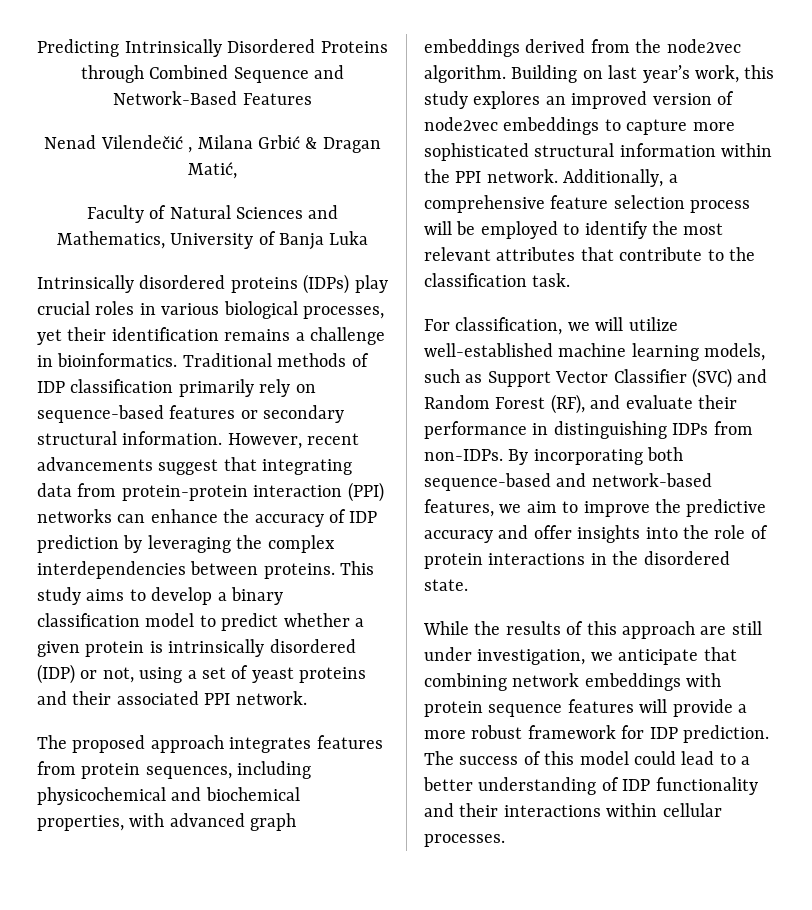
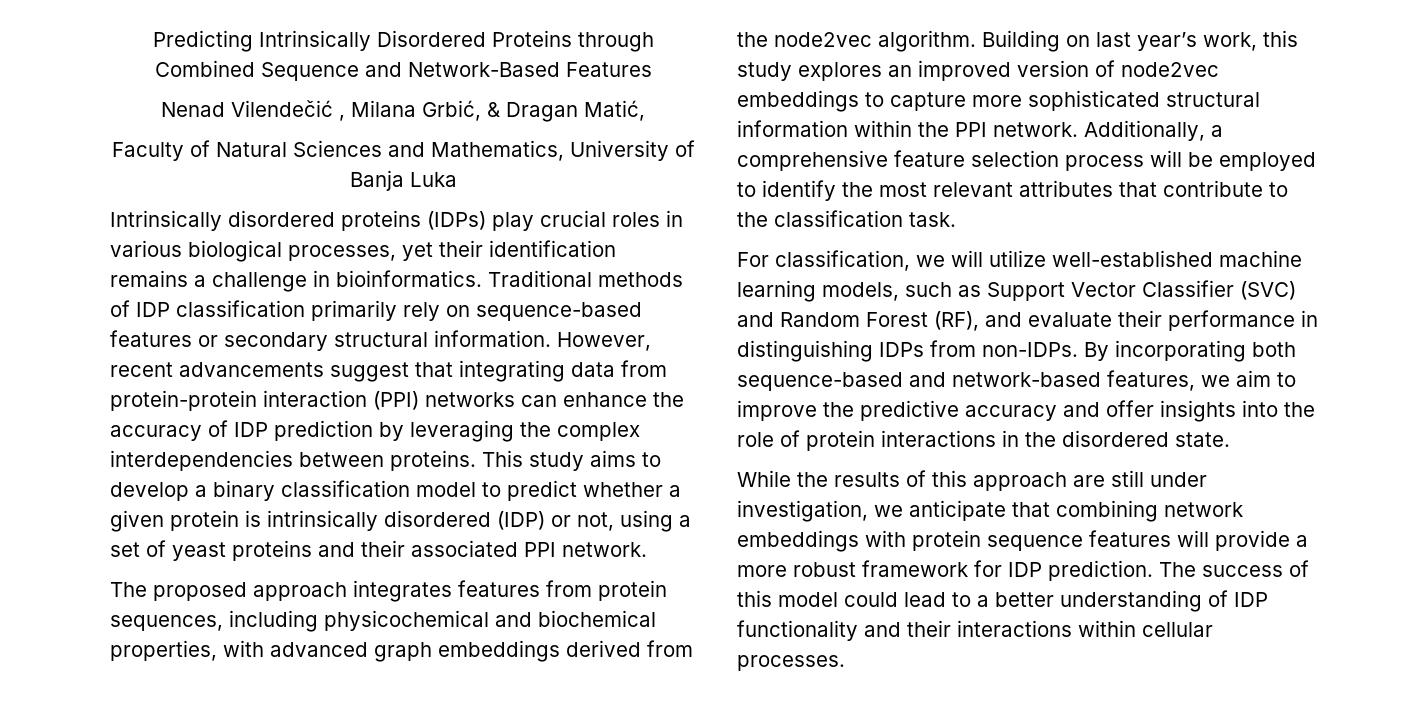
- Nenad Vilendečić , Milana Grbić & Dragan Matić,
+ Nenad Vilendečić , Milana Grbić, & Dragan Matić,

